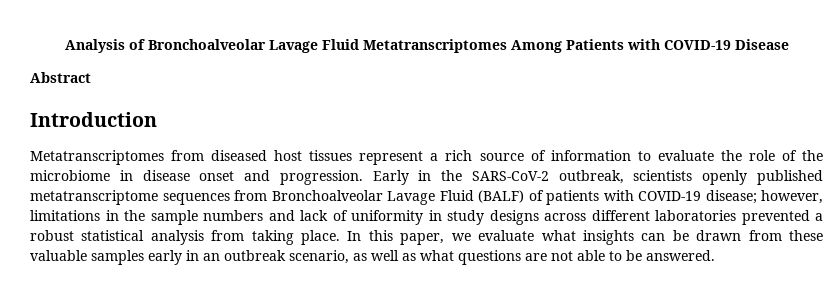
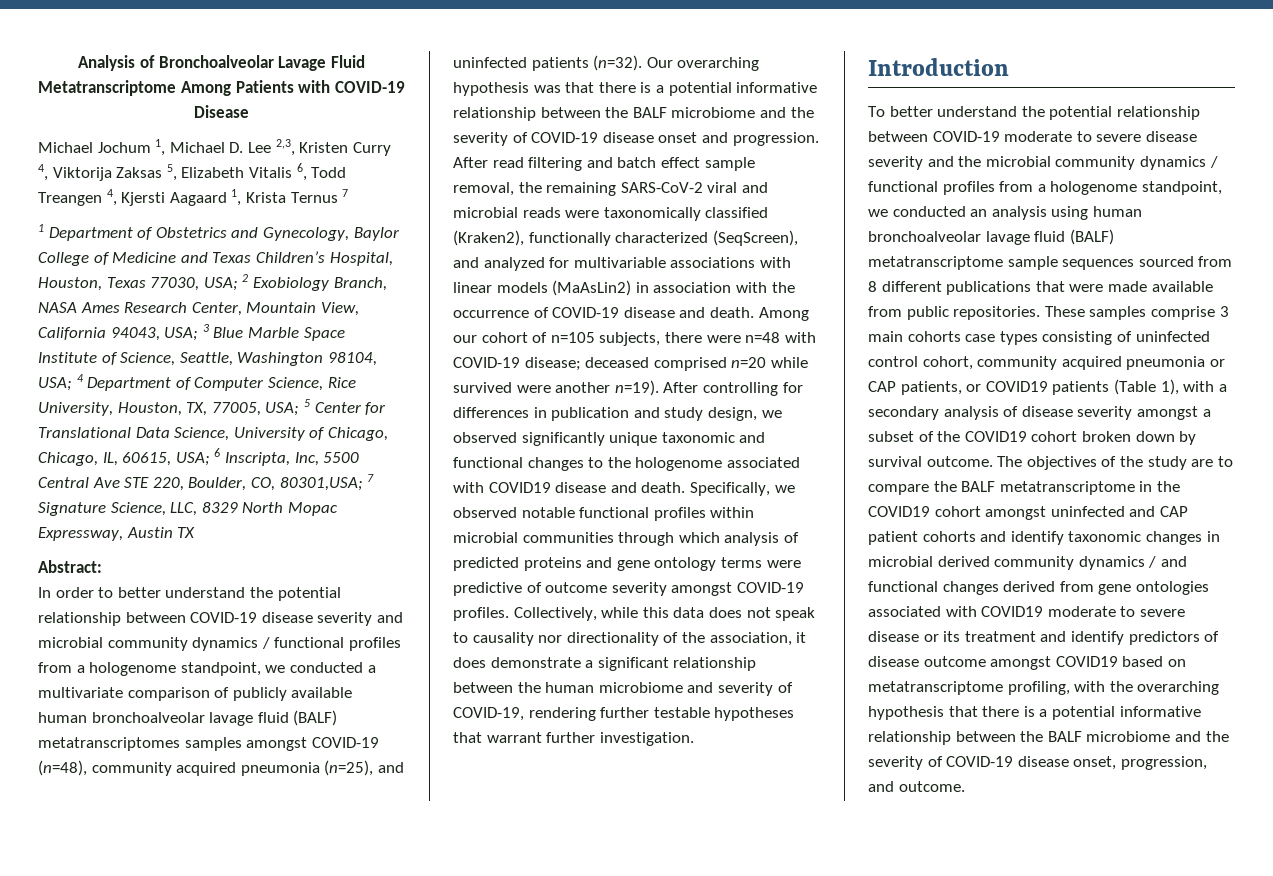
- Analysis of Bronchoalveolar Lavage Fluid Metatranscriptomes Among Patients with COVID-19 Disease
+ Analysis of Bronchoalveolar Lavage Fluid Metatranscriptome Among Patients with COVID-19 Disease
- Abstract
+ Michael Jochum 1, Michael D. Lee 2,3, Kristen Curry 4, Viktorija Zaksas 5, Elizabeth Vitalis 6, Todd Treangen 4, Kjersti Aagaard 1, Krista Ternus 7
+ 1 Department of Obstetrics and Gynecology, Baylor College of Medicine and Texas Children’s Hospital, Houston, Texas 77030, USA; 2 Exobiology Branch, NASA Ames Research Center, Mountain View, California 94043, USA; 3 Blue Marble Space Institute of Science, Seattle, Washington 98104, USA; 4 Department of Computer Science, Rice University, Houston, TX, 77005, USA; 5 Center for Translational Data Science, University of Chicago, Chicago, IL, 60615, USA; 6 Inscripta, Inc, 5500 Central Ave STE 220, Boulder, CO, 80301,USA; 7 Signature Science, LLC, 8329 North Mopac Expressway, Austin TX
+ Abstract:
+ In order to better understand the potential relationship between COVID-19 disease severity and microbial community dynamics / functional profiles from a hologenome standpoint, we conducted a multivariate comparison of publicly available human bronchoalveolar lavage fluid (BALF) metatranscriptomes samples amongst COVID-19 (n=48), community acquired pneumonia (n=25), and uninfected patients (n=32). Our overarching hypothesis was that there is a potential informative relationship between the BALF microbiome and the severity of COVID-19 disease onset and progression. After read filtering and batch effect sample removal, the remaining SARS-CoV-2 viral and microbial reads were taxonomically classified (Kraken2), functionally characterized (SeqScreen), and analyzed for multivariable associations with linear models (MaAsLin2) in association with the occurrence of COVID-19 disease and death. Among our cohort of n=105 subjects, there were n=48 with COVID-19 disease; deceased comprised n=20 while survived were another n=19). After controlling for differences in publication and study design, we observed significantly unique taxonomic and functional changes to the hologenome associated with COVID19 disease and death. Specifically, we observed notable functional profiles within microbial communities through which analysis of predicted proteins and gene ontology terms were predictive of outcome severity amongst COVID-19 profiles. Collectively, while this data does not speak to causality nor directionality of the association, it does demonstrate a significant relationship between the human microbiome and severity of COVID-19, rendering further testable hypotheses that warrant further investigation.
  Introduction
- Metatranscriptomes from diseased host tissues represent a rich source of information to evaluate the role of the microbiome in disease onset and progression. Early in the SARS-CoV-2 outbreak, scientists openly published metatranscriptome sequences from Bronchoalveolar Lavage Fluid (BALF) of patients with COVID-19 disease; however, limitations in the sample numbers and lack of uniformity in study designs across different laboratories prevented a robust statistical analysis from taking place. In this paper, we evaluate what insights can be drawn from these valuable samples early in an outbreak scenario, as well as what questions are not able to be answered.
+ To better understand the potential relationship between COVID-19 moderate to severe disease severity and the microbial community dynamics / functional profiles from a hologenome standpoint, we conducted an analysis using human bronchoalveolar lavage fluid (BALF) metatranscriptome sample sequences sourced from 8 different publications that were made available from public repositories. These samples comprise 3 main cohorts case types consisting of uninfected control cohort, community acquired pneumonia or CAP patients, or COVID19 patients (Table 1), with a secondary analysis of disease severity amongst a subset of the COVID19 cohort broken down by survival outcome. The objectives of the study are to compare the BALF metatranscriptome in the COVID19 cohort amongst uninfected and CAP patient cohorts and identify taxonomic changes in microbial derived community dynamics / and functional changes derived from gene ontologies associated with COVID19 moderate to severe disease or its treatment and identify predictors of disease outcome amongst COVID19 based on metatranscriptome profiling, with the overarching hypothesis that there is a potential informative relationship between the BALF microbiome and the severity of COVID-19 disease onset, progression, and outcome.

